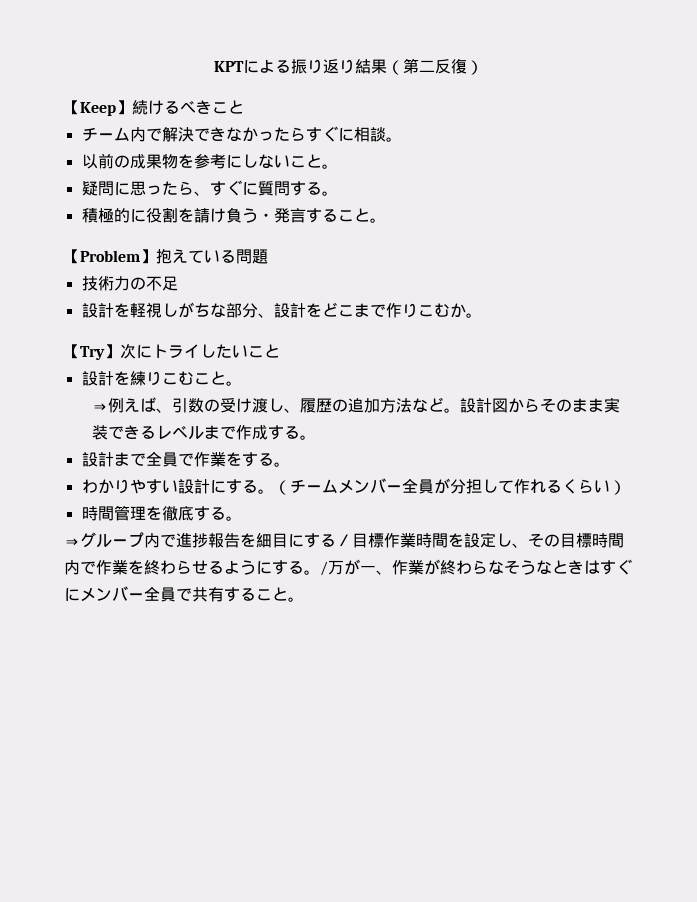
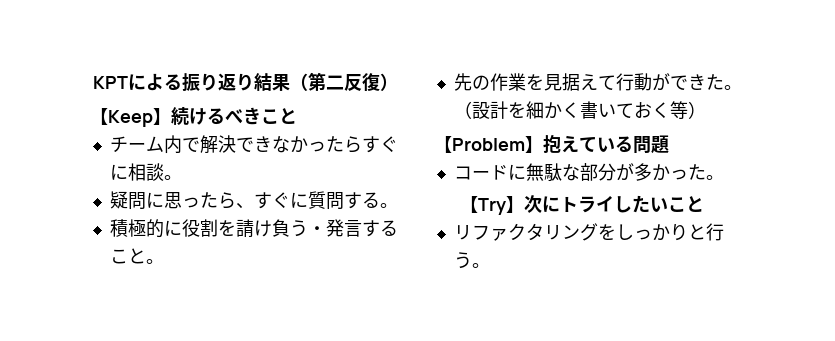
- 以前の成果物を参考にしないこと。
+ 先の作業を見据えて行動ができた。（設計を細かく書いておく等）
- 技術力の不足
- 設計を軽視しがちな部分、設計をどこまで作りこむか。
+ コードに無駄な部分が多かった。
- 設計を練りこむこと。
- ⇒例えば、引数の受け渡し、履歴の追加方法など。設計図からそのまま実装できるレベルまで作成する。
- 設計まで全員で作業をする。
- わかりやすい設計にする。（チームメンバー全員が分担して作れるくらい）
- 時間管理を徹底する。
- ⇒グループ内で進捗報告を細目にする／目標作業時間を設定し、その目標時間内で作業を終わらせるようにする。/万が一、作業が終わらなそうなときはすぐにメンバー全員で共有すること。
+ リファクタリングをしっかりと行う。

